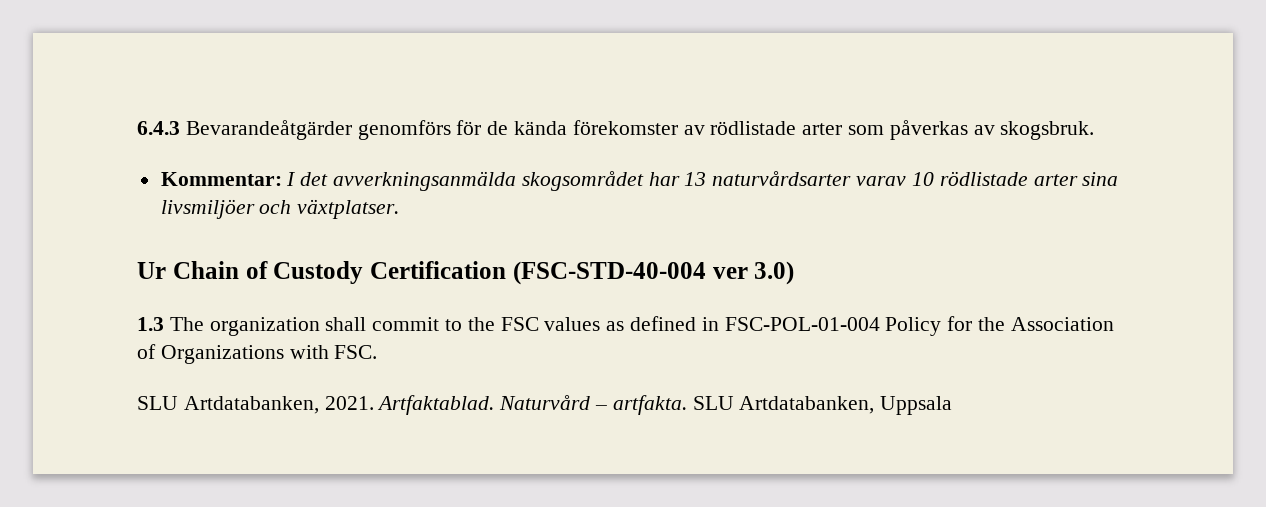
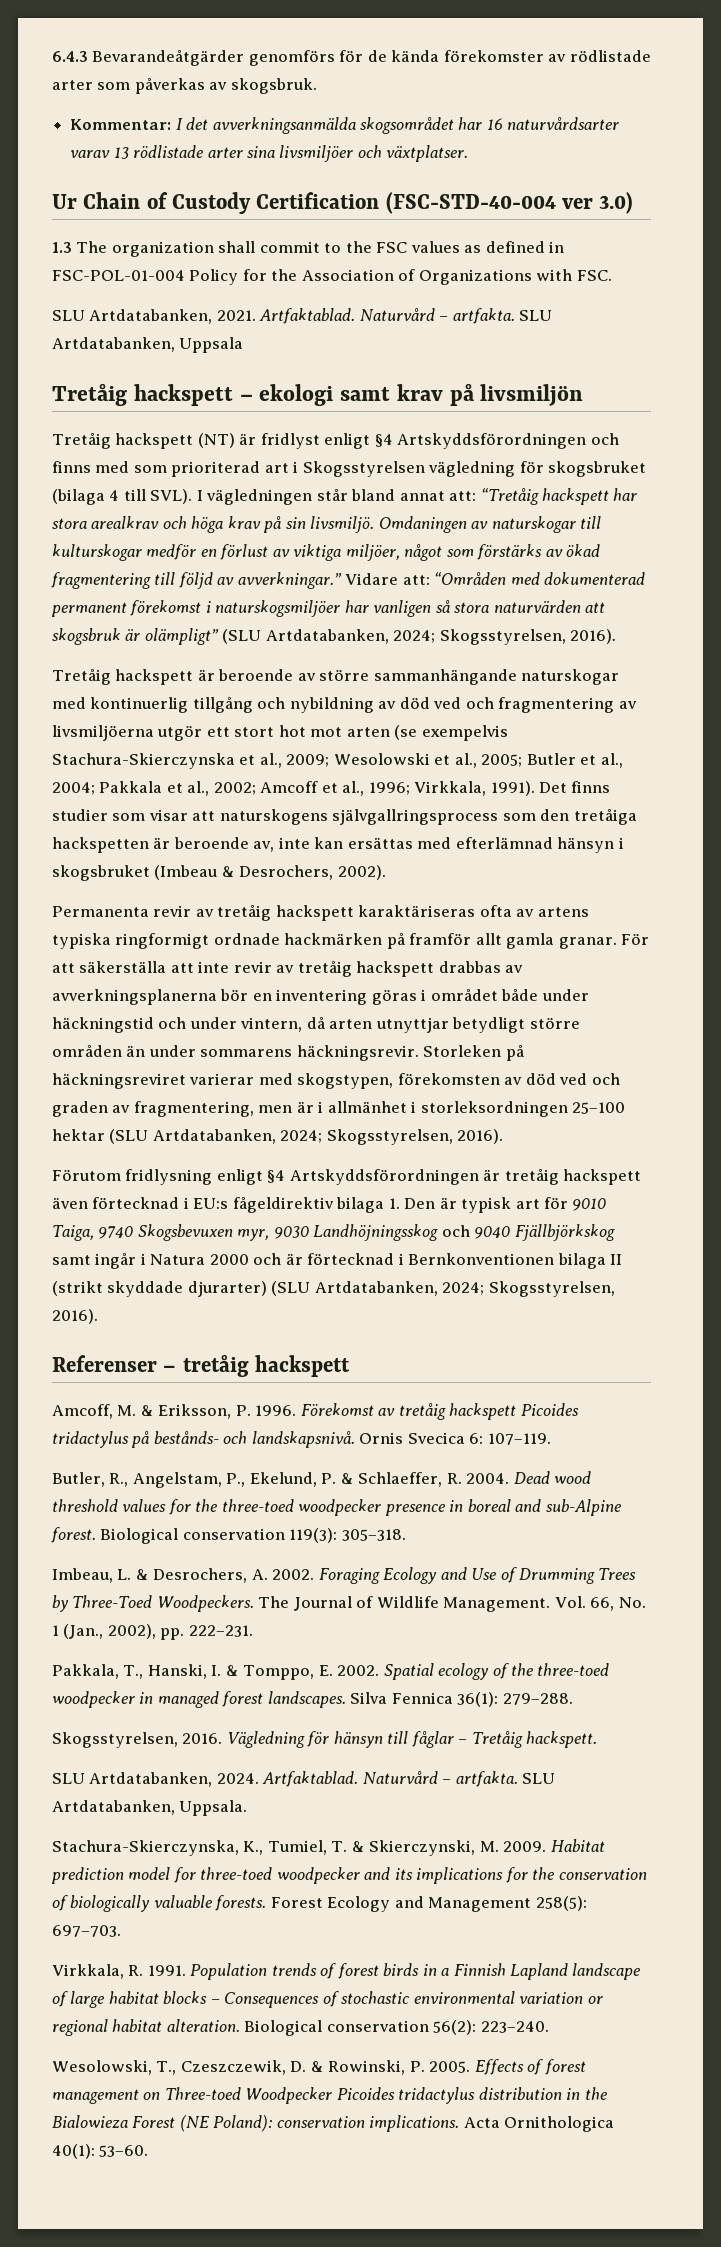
- Kommentar: I det avverkningsanmälda skogsområdet har 13 naturvårdsarter varav 10 rödlistade arter sina livsmiljöer och växtplatser.
+ Kommentar: I det avverkningsanmälda skogsområdet har 16 naturvårdsarter varav 13 rödlistade arter sina livsmiljöer och växtplatser.
+ Tretåig hackspett – ekologi samt krav på livsmiljön
+ Tretåig hackspett (NT) är fridlyst enligt §4 Artskyddsförordningen och finns med som prioriterad art i Skogsstyrelsen vägledning för skogsbruket (bilaga 4 till SVL). I vägledningen står bland annat att: “Tretåig hackspett har stora arealkrav och höga krav på sin livsmiljö. Omdaningen av naturskogar till kulturskogar medför en förlust av viktiga miljöer, något som förstärks av ökad fragmentering till följd av avverkningar.” Vidare att: “Områden med dokumenterad permanent förekomst i naturskogsmiljöer har vanligen så stora naturvärden att skogsbruk är olämpligt” (SLU Artdatabanken, 2024; Skogsstyrelsen, 2016).
+ Tretåig hackspett är beroende av större sammanhängande naturskogar med kontinuerlig tillgång och nybildning av död ved och fragmentering av livsmiljöerna utgör ett stort hot mot arten (se exempelvis Stachura-Skierczynska et al., 2009; Wesolowski et al., 2005; Butler et al., 2004; Pakkala et al., 2002; Amcoff et al., 1996; Virkkala, 1991). Det finns studier som visar att naturskogens självgallringsprocess som den tretåiga hackspetten är beroende av, inte kan ersättas med efterlämnad hänsyn i skogsbruket (Imbeau & Desrochers, 2002).
+ Permanenta revir av tretåig hackspett karaktäriseras ofta av artens typiska ringformigt ordnade hackmärken på framför allt gamla granar. För att säkerställa att inte revir av tretåig hackspett drabbas av avverkningsplanerna bör en inventering göras i området både under häckningstid och under vintern, då arten utnyttjar betydligt större områden än under sommarens häckningsrevir. Storleken på häckningsreviret varierar med skogstypen, förekomsten av död ved och graden av fragmentering, men är i allmänhet i storleksordningen 25–100 hektar (SLU Artdatabanken, 2024; Skogsstyrelsen, 2016).
+ Förutom fridlysning enligt §4 Artskyddsförordningen är tretåig hackspett även förtecknad i EU:s fågeldirektiv bilaga 1. Den är typisk art för 9010 Taiga, 9740 Skogsbevuxen myr, 9030 Landhöjningsskog och 9040 Fjällbjörkskog samt ingår i Natura 2000 och är förtecknad i Bernkonventionen bilaga II (strikt skyddade djurarter) (SLU Artdatabanken, 2024; Skogsstyrelsen, 2016).
+ Referenser – tretåig hackspett
+ Amcoff, M. & Eriksson, P. 1996. Förekomst av tretåig hackspett Picoides tridactylus på bestånds- och landskapsnivå. Ornis Svecica 6: 107–119.
+ Butler, R., Angelstam, P., Ekelund, P. & Schlaeffer, R. 2004. Dead wood threshold values for the three-toed woodpecker presence in boreal and sub-Alpine forest. Biological conservation 119(3): 305–318.
+ Imbeau, L. & Desrochers, A. 2002. Foraging Ecology and Use of Drumming Trees by Three-Toed Woodpeckers. The Journal of Wildlife Management. Vol. 66, No. 1 (Jan., 2002), pp. 222–231.
+ Pakkala, T., Hanski, I. & Tomppo, E. 2002. Spatial ecology of the three-toed woodpecker in managed forest landscapes. Silva Fennica 36(1): 279–288.
+ Skogsstyrelsen, 2016. Vägledning för hänsyn till fåglar – Tretåig hackspett.
+ SLU Artdatabanken, 2024. Artfaktablad. Naturvård – artfakta. SLU Artdatabanken, Uppsala.
+ Stachura-Skierczynska, K., Tumiel, T. & Skierczynski, M. 2009. Habitat prediction model for three-toed woodpecker and its implications for the conservation of biologically valuable forests. Forest Ecology and Management 258(5): 697–703.
+ Virkkala, R. 1991. Population trends of forest birds in a Finnish Lapland landscape of large habitat blocks – Consequences of stochastic environmental variation or regional habitat alteration. Biological conservation 56(2): 223–240.
+ Wesolowski, T., Czeszczewik, D. & Rowinski, P. 2005. Effects of forest management on Three-toed Woodpecker Picoides tridactylus distribution in the Bialowieza Forest (NE Poland): conservation implications. Acta Ornithologica 40(1): 53–60.

